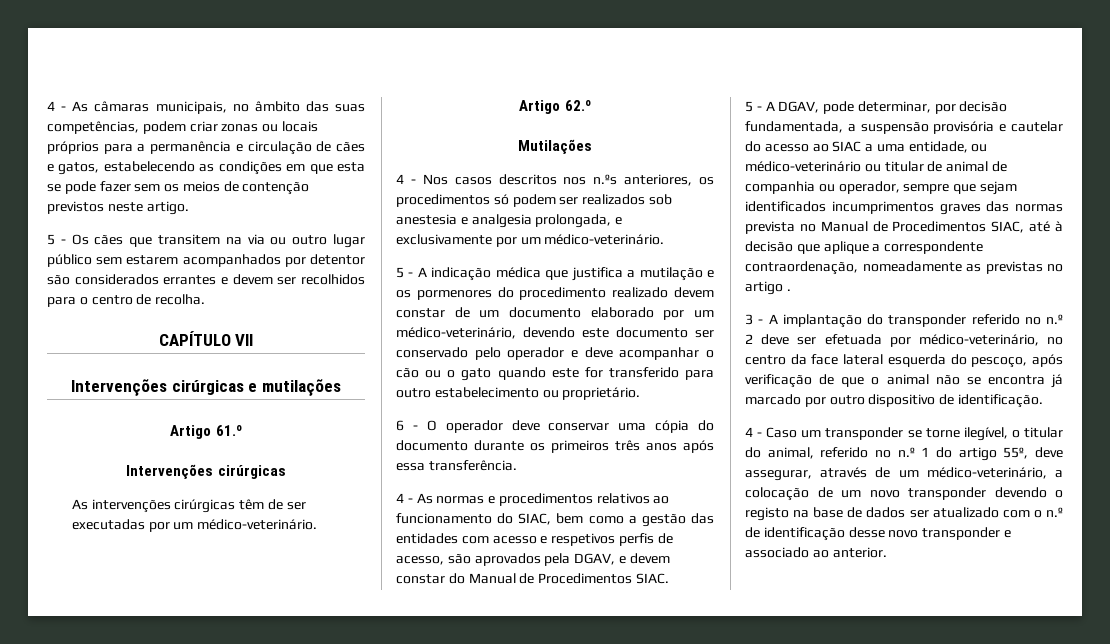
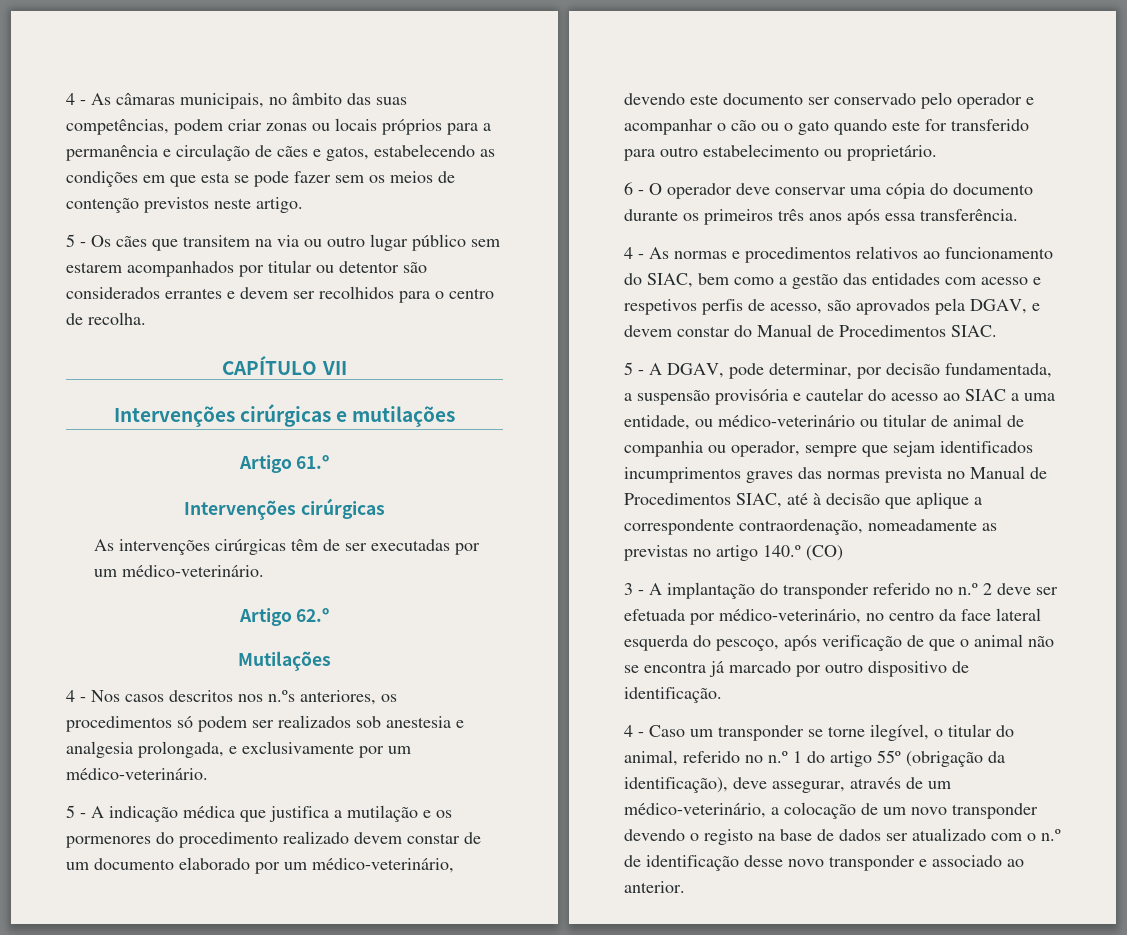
- 5 - Os cães que transitem na via ou outro lugar público sem estarem acompanhados por detentor são considerados errantes e devem ser recolhidos para o centro de recolha.
+ 5 - Os cães que transitem na via ou outro lugar público sem estarem acompanhados por titular ou detentor são considerados errantes e devem ser recolhidos para o centro de recolha.
- 5 - A indicação médica que justifica a mutilação e os pormenores do procedimento realizado devem constar de um documento elaborado por um médico-veterinário, devendo este documento ser conservado pelo operador e deve acompanhar o cão ou o gato quando este for transferido para outro estabelecimento ou proprietário.
+ 5 - A indicação médica que justifica a mutilação e os pormenores do procedimento realizado devem constar de um documento elaborado por um médico-veterinário, devendo este documento ser conservado pelo operador e acompanhar o cão ou o gato quando este for transferido para outro estabelecimento ou proprietário.
- 5 - A DGAV, pode determinar, por decisão fundamentada, a suspensão provisória e cautelar do acesso ao SIAC a uma entidade, ou médico-veterinário ou titular de animal de companhia ou operador, sempre que sejam identificados incumprimentos graves das normas prevista no Manual de Procedimentos SIAC, até à decisão que aplique a correspondente contraordenação, nomeadamente as previstas no artigo .
+ 5 - A DGAV, pode determinar, por decisão fundamentada, a suspensão provisória e cautelar do acesso ao SIAC a uma entidade, ou médico-veterinário ou titular de animal de companhia ou operador, sempre que sejam identificados incumprimentos graves das normas prevista no Manual de Procedimentos SIAC, até à decisão que aplique a correspondente contraordenação, nomeadamente as previstas no artigo 140.º (CO)
- 4 - Caso um transponder se torne ilegível, o titular do animal, referido no n.º 1 do artigo 55º, deve assegurar, através de um médico-veterinário, a colocação de um novo transponder devendo o registo na base de dados ser atualizado com o n.º de identificação desse novo transponder e associado ao anterior.
+ 4 - Caso um transponder se torne ilegível, o titular do animal, referido no n.º 1 do artigo 55º (obrigação da identificação), deve assegurar, através de um médico-veterinário, a colocação de um novo transponder devendo o registo na base de dados ser atualizado com o n.º de identificação desse novo transponder e associado ao anterior.

